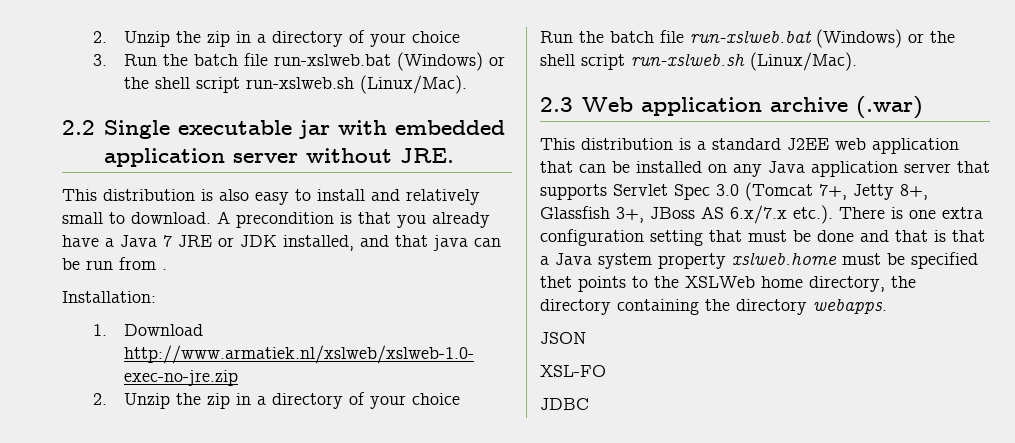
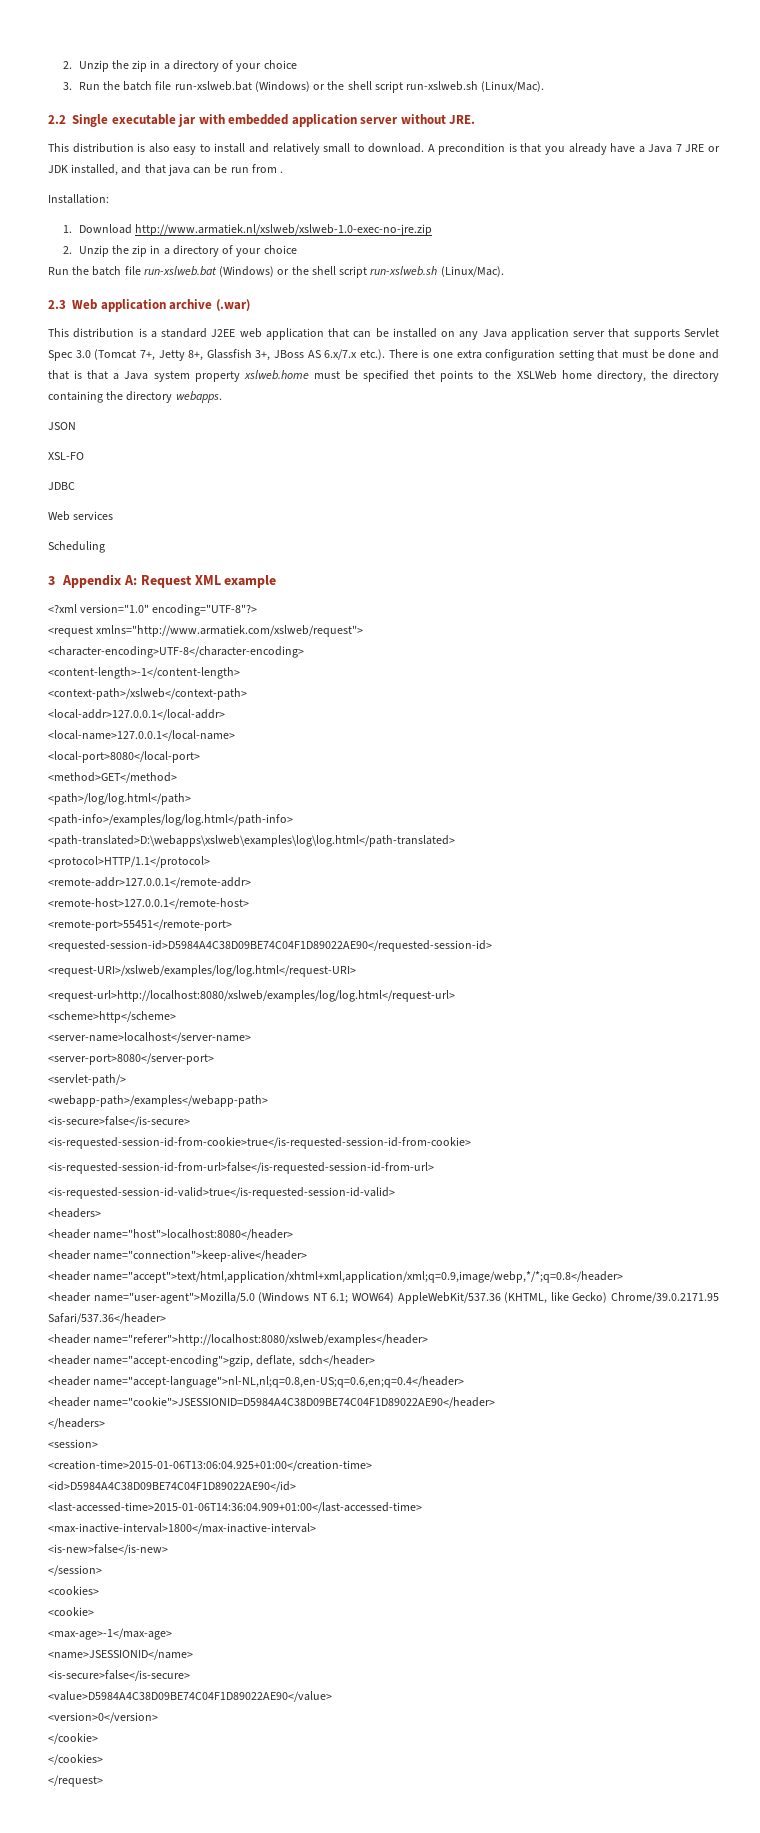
+ Web services
+ Scheduling
+ 3 Appendix A: Request XML example
+ <?xml version="1.0" encoding="UTF-8"?>
+ <request xmlns="http://www.armatiek.com/xslweb/request">
+ <character-encoding>UTF-8</character-encoding>
+ <content-length>-1</content-length>
+ <context-path>/xslweb</context-path>
+ <local-addr>127.0.0.1</local-addr>
+ <local-name>127.0.0.1</local-name>
+ <local-port>8080</local-port>
+ <method>GET</method>
+ <path>/log/log.html</path>
+ <path-info>/examples/log/log.html</path-info>
+ <path-translated>D:\webapps\xslweb\examples\log\log.html</path-translated>
+ <protocol>HTTP/1.1</protocol>
+ <remote-addr>127.0.0.1</remote-addr>
+ <remote-host>127.0.0.1</remote-host>
+ <remote-port>55451</remote-port>
+ <requested-session-id>D5984A4C38D09BE74C04F1D89022AE90</requested-session-id>
+ <request-URI>/xslweb/examples/log/log.html</request-URI>
+ <request-url>http://localhost:8080/xslweb/examples/log/log.html</request-url>
+ <scheme>http</scheme>
+ <server-name>localhost</server-name>
+ <server-port>8080</server-port>
+ <servlet-path/>
+ <webapp-path>/examples</webapp-path>
+ <is-secure>false</is-secure>
+ <is-requested-session-id-from-cookie>true</is-requested-session-id-from-cookie>
+ <is-requested-session-id-from-url>false</is-requested-session-id-from-url>
+ <is-requested-session-id-valid>true</is-requested-session-id-valid>
+ <headers>
+ <header name="host">localhost:8080</header>
+ <header name="connection">keep-alive</header>
+ <header name="accept">text/html,application/xhtml+xml,application/xml;q=0.9,image/webp,*/*;q=0.8</header>
+ <header name="user-agent">Mozilla/5.0 (Windows NT 6.1; WOW64) AppleWebKit/537.36 (KHTML, like Gecko) Chrome/39.0.2171.95 Safari/537.36</header>
+ <header name="referer">http://localhost:8080/xslweb/examples</header>
+ <header name="accept-encoding">gzip, deflate, sdch</header>
+ <header name="accept-language">nl-NL,nl;q=0.8,en-US;q=0.6,en;q=0.4</header>
+ <header name="cookie">JSESSIONID=D5984A4C38D09BE74C04F1D89022AE90</header>
+ </headers>
+ <session>
+ <creation-time>2015-01-06T13:06:04.925+01:00</creation-time>
+ <id>D5984A4C38D09BE74C04F1D89022AE90</id>
+ <last-accessed-time>2015-01-06T14:36:04.909+01:00</last-accessed-time>
+ <max-inactive-interval>1800</max-inactive-interval>
+ <is-new>false</is-new>
+ </session>
+ <cookies>
+ <cookie>
+ <max-age>-1</max-age>
+ <name>JSESSIONID</name>
+ <is-secure>false</is-secure>
+ <value>D5984A4C38D09BE74C04F1D89022AE90</value>
+ <version>0</version>
+ </cookie>
+ </cookies>
+ </request>

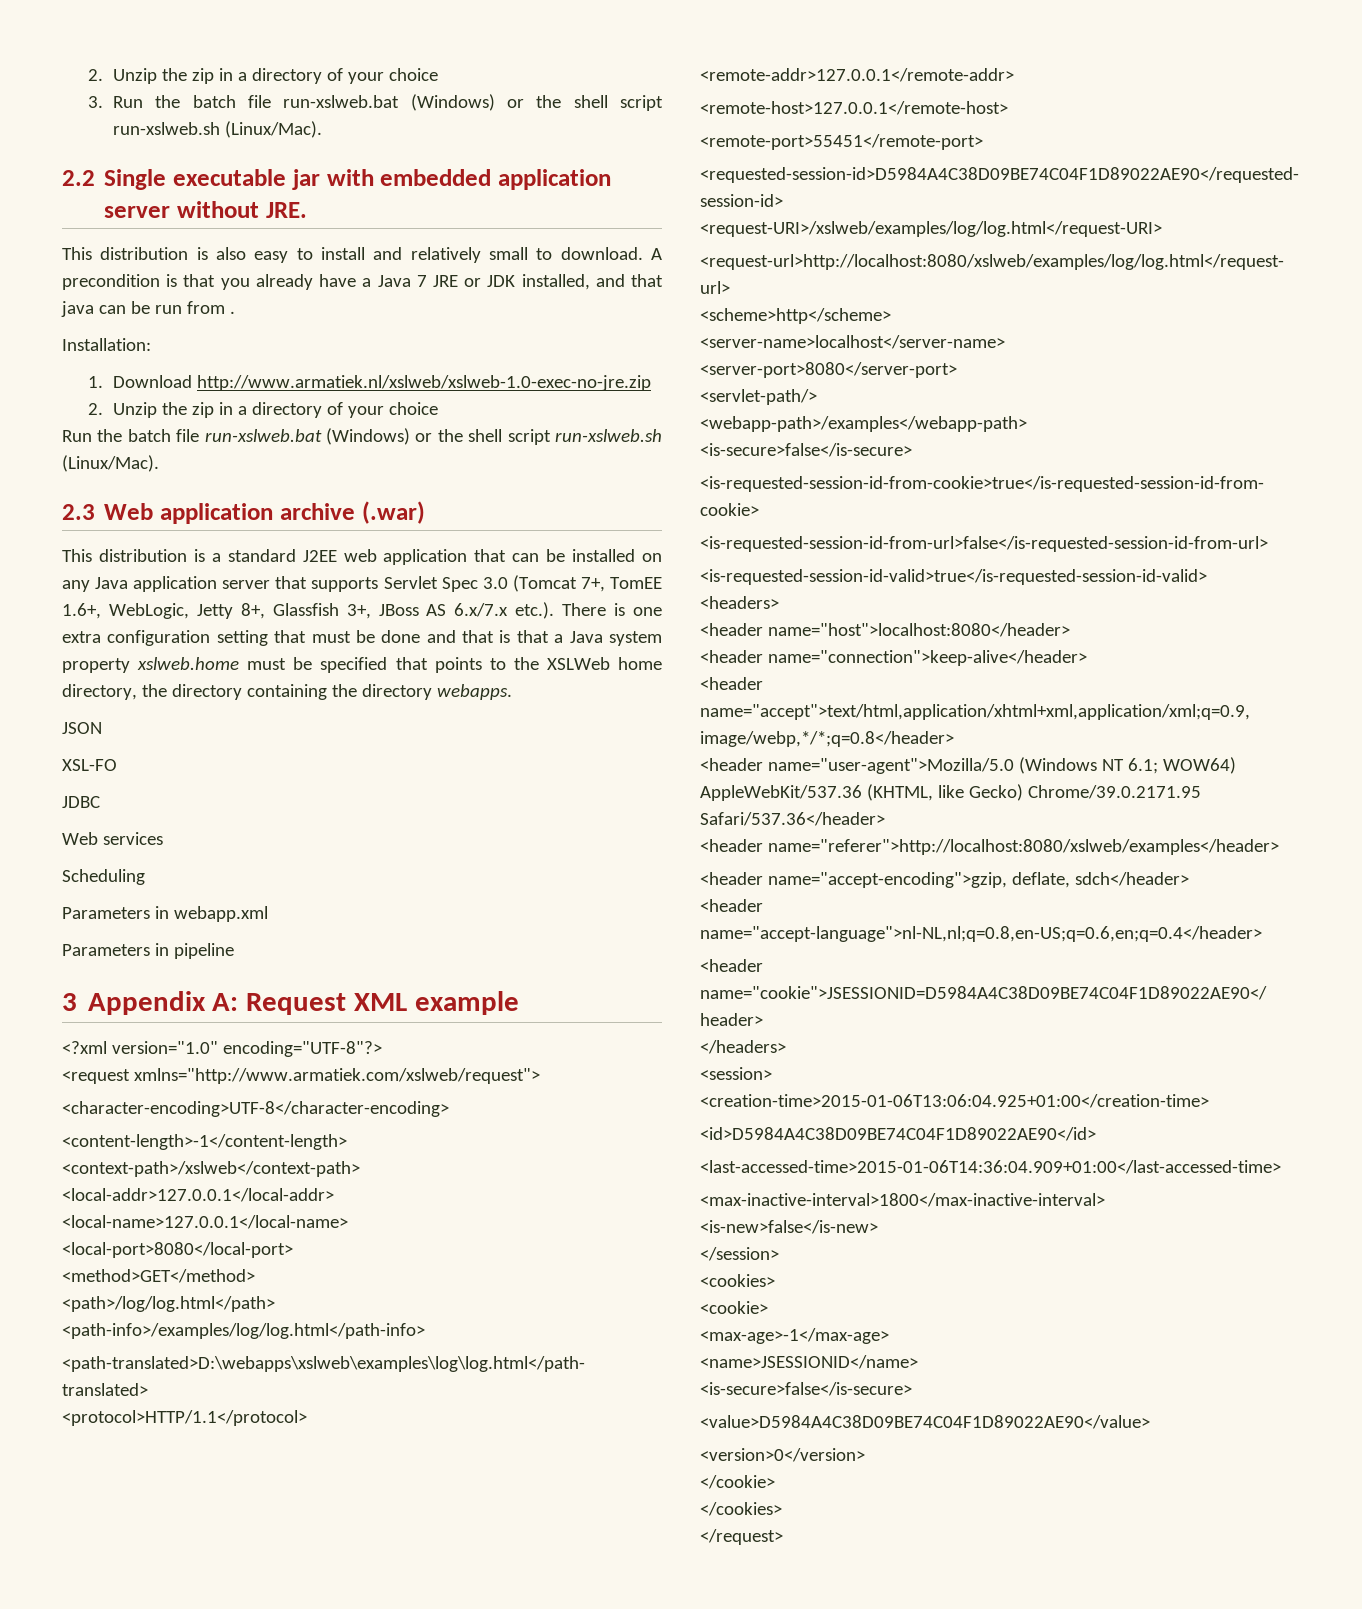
- This distribution is a standard J2EE web application that can be installed on any Java application server that supports Servlet Spec 3.0 (Tomcat 7+, Jetty 8+, Glassfish 3+, JBoss AS 6.x/7.x etc.). There is one extra configuration setting that must be done and that is that a Java system property xslweb.home must be specified thet points to the XSLWeb home directory, the directory containing the directory webapps.
+ This distribution is a standard J2EE web application that can be installed on any Java application server that supports Servlet Spec 3.0 (Tomcat 7+, TomEE 1.6+, WebLogic, Jetty 8+, Glassfish 3+, JBoss AS 6.x/7.x etc.). There is one extra configuration setting that must be done and that is that a Java system property xslweb.home must be specified that points to the XSLWeb home directory, the directory containing the directory webapps.
+ Parameters in webapp.xml
+ Parameters in pipeline

